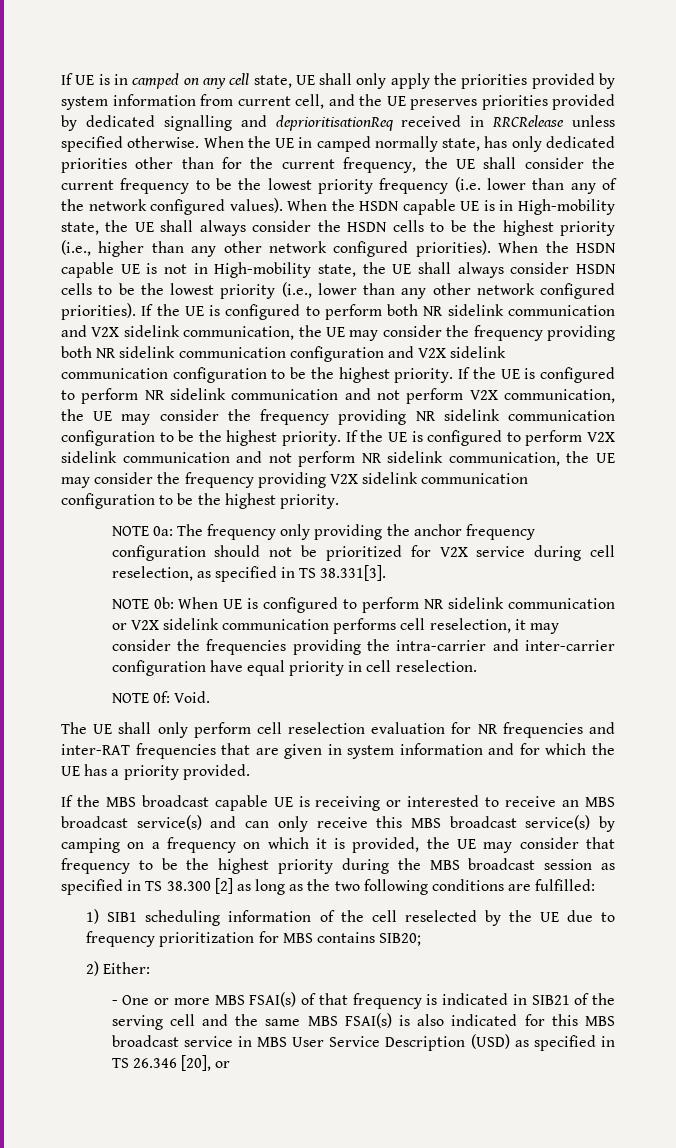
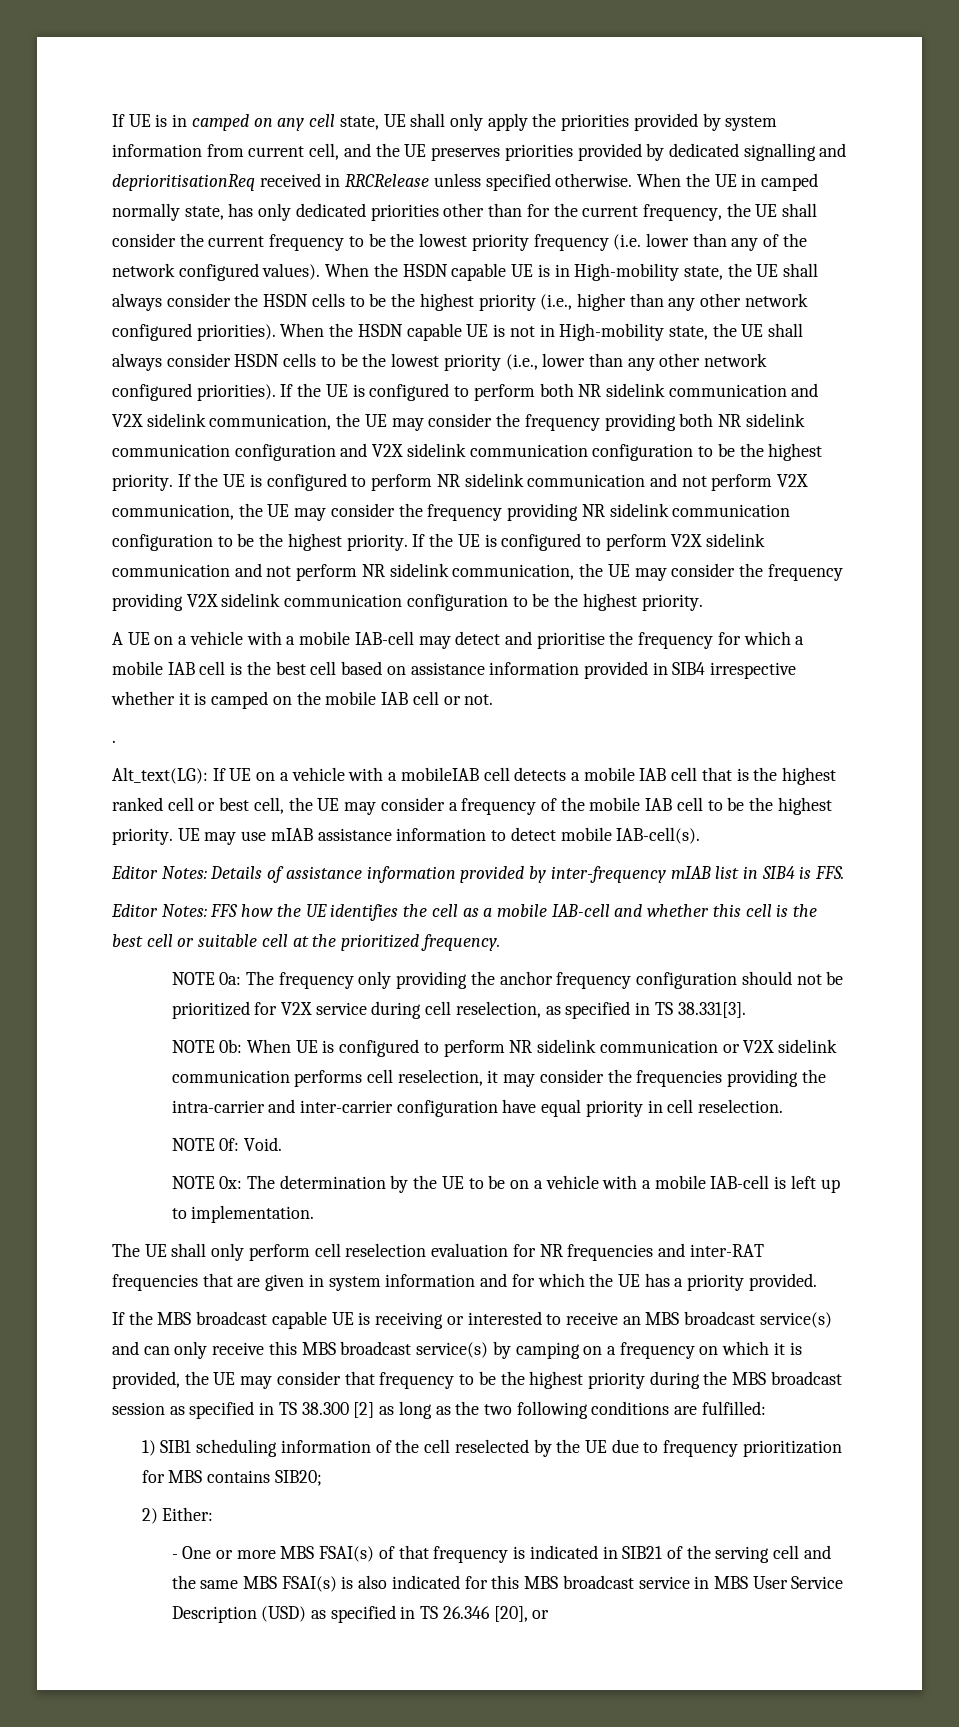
+ A UE on a vehicle with a mobile IAB-cell may detect and prioritise the frequency for which a mobile IAB cell is the best cell based on assistance information provided in SIB4 irrespective whether it is camped on the mobile IAB cell or not.
+ .
+ Alt_text(LG): If UE on a vehicle with a mobileIAB cell detects a mobile IAB cell that is the highest ranked cell or best cell, the UE may consider a frequency of the mobile IAB cell to be the highest priority. UE may use mIAB assistance information to detect mobile IAB-cell(s).
+ Editor Notes: Details of assistance information provided by inter-frequency mIAB list in SIB4 is FFS.
+ Editor Notes: FFS how the UE identifies the cell as a mobile IAB-cell and whether this cell is the best cell or suitable cell at the prioritized frequency.
+ NOTE 0x: The determination by the UE to be on a vehicle with a mobile IAB-cell is left up to implementation.

